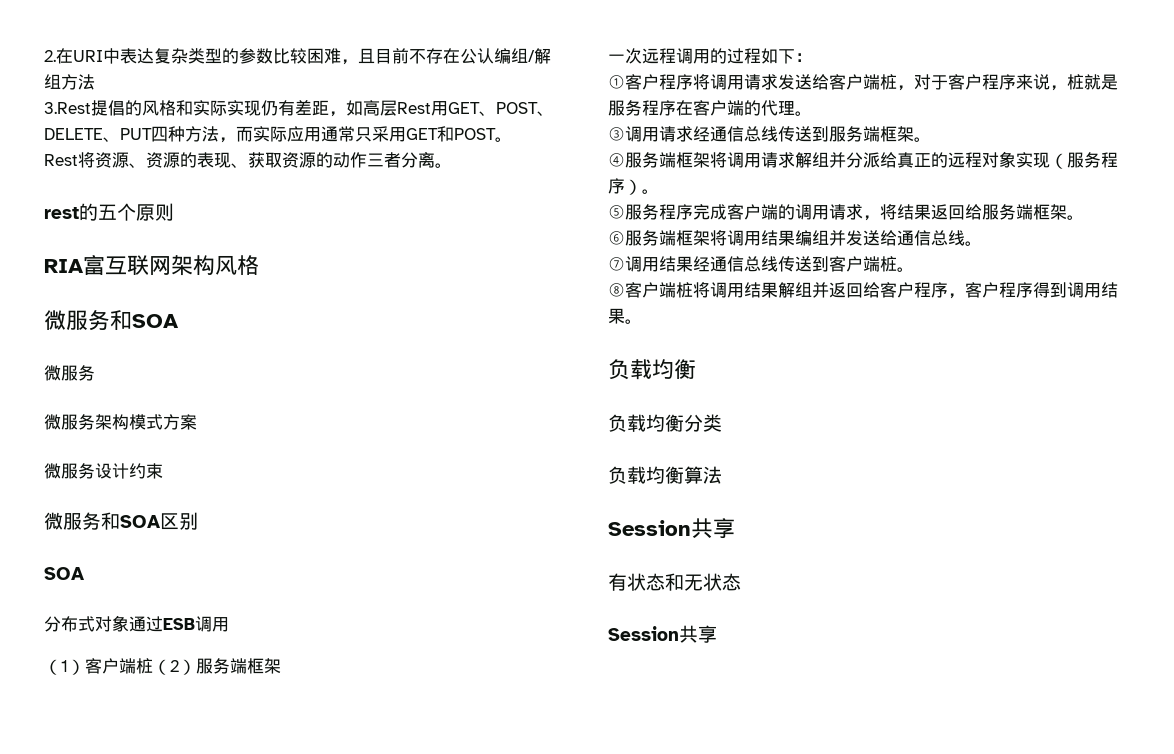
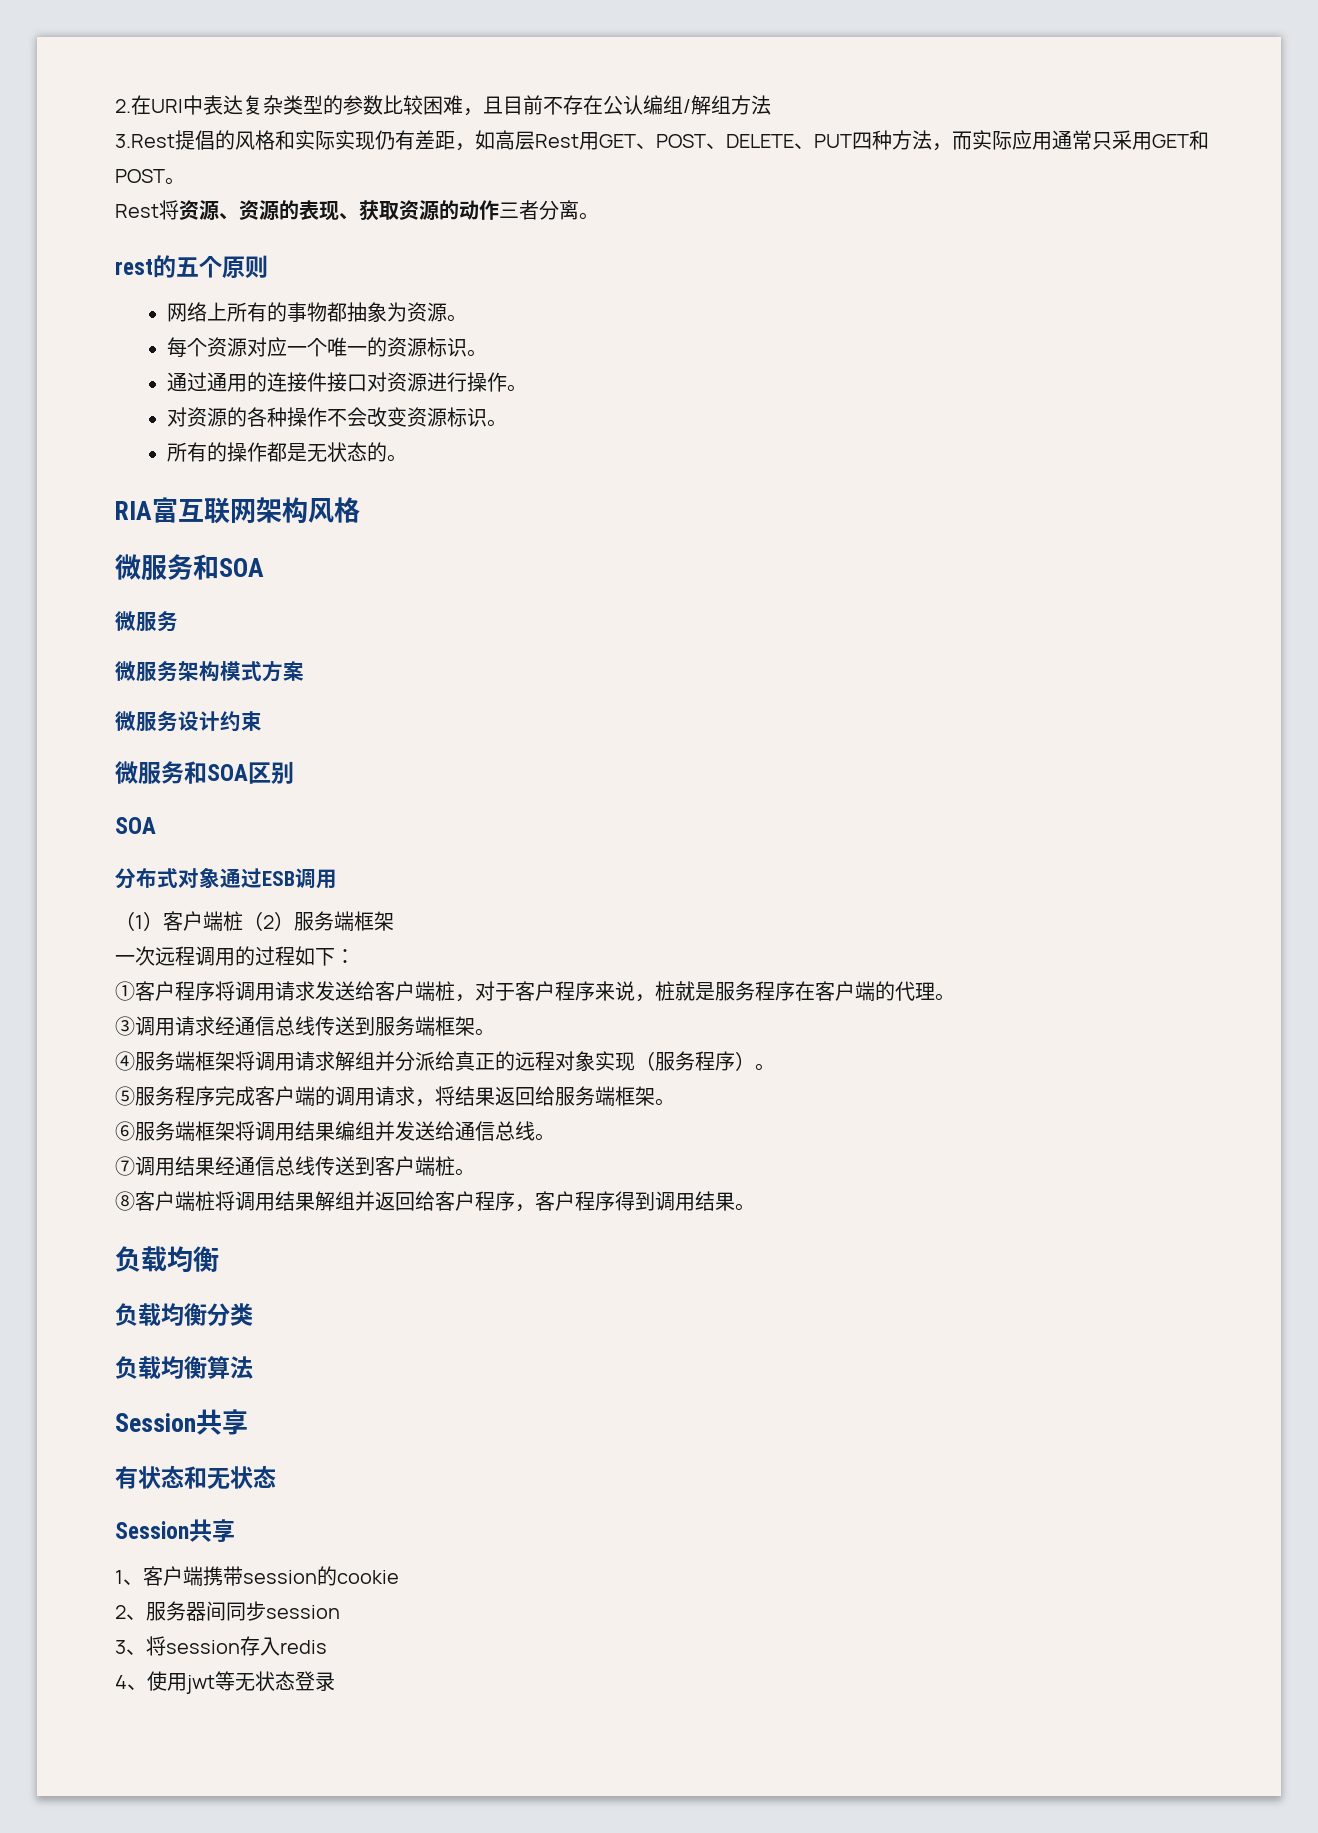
+ 网络上所有的事物都抽象为资源。
+ 每个资源对应一个唯一的资源标识。
+ 通过通用的连接件接口对资源进行操作。
+ 对资源的各种操作不会改变资源标识。
+ 所有的操作都是无状态的。
+ 1、客户端携带session的cookie
+ 2、服务器间同步session
+ 3、将session存入redis
+ 4、使用jwt等无状态登录

